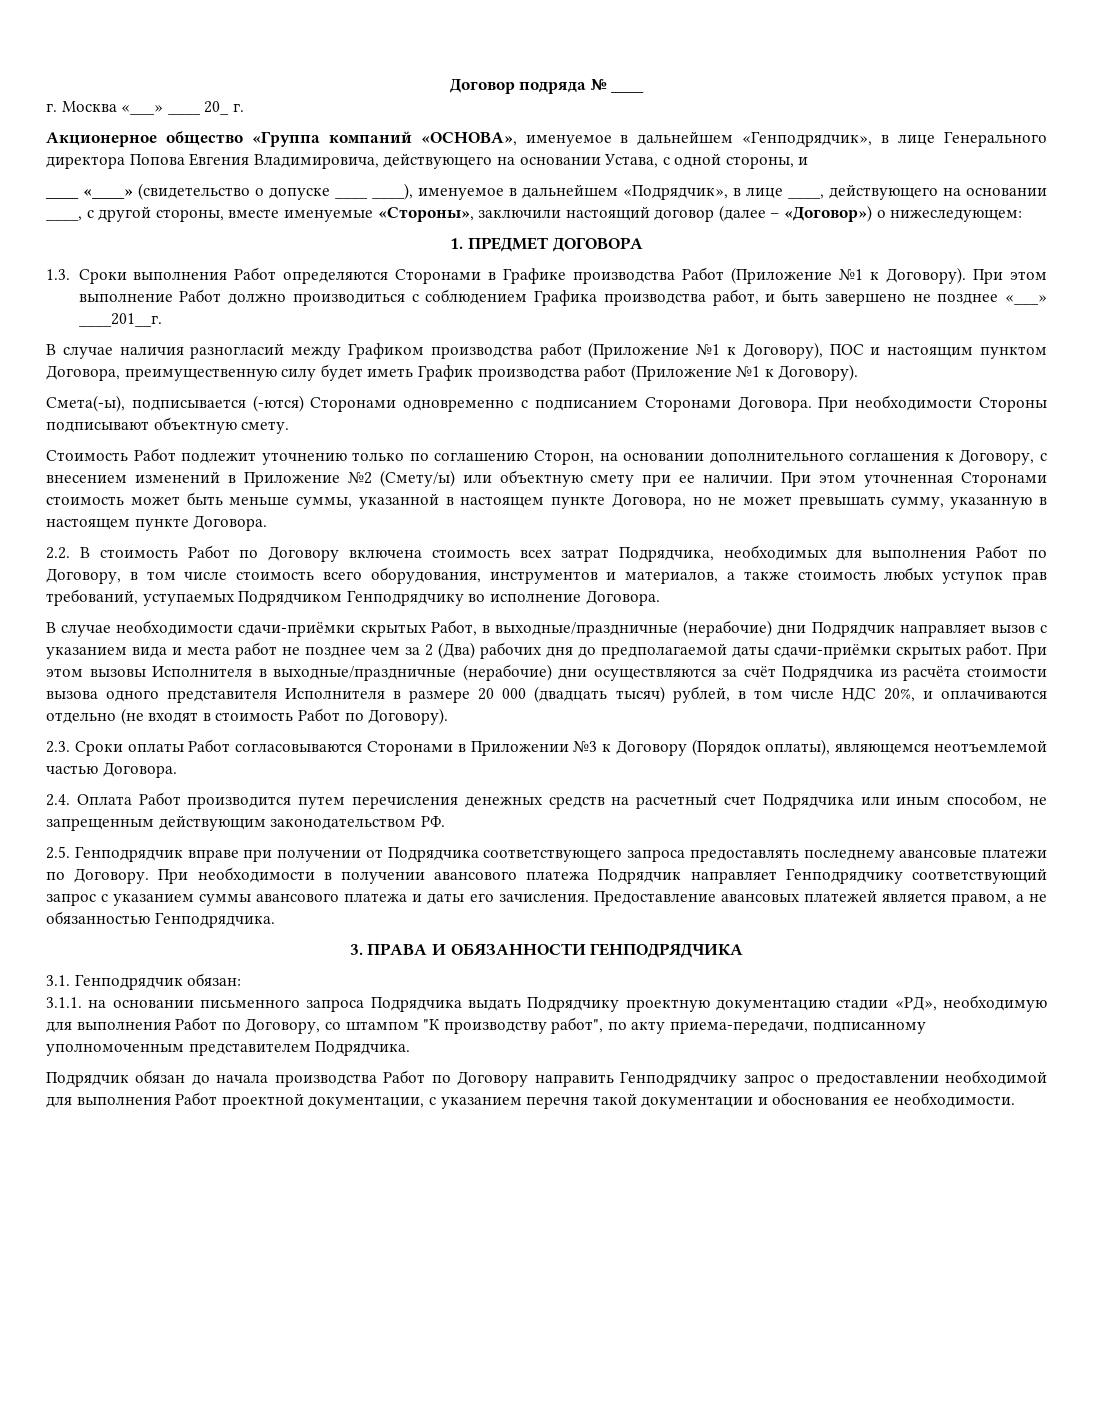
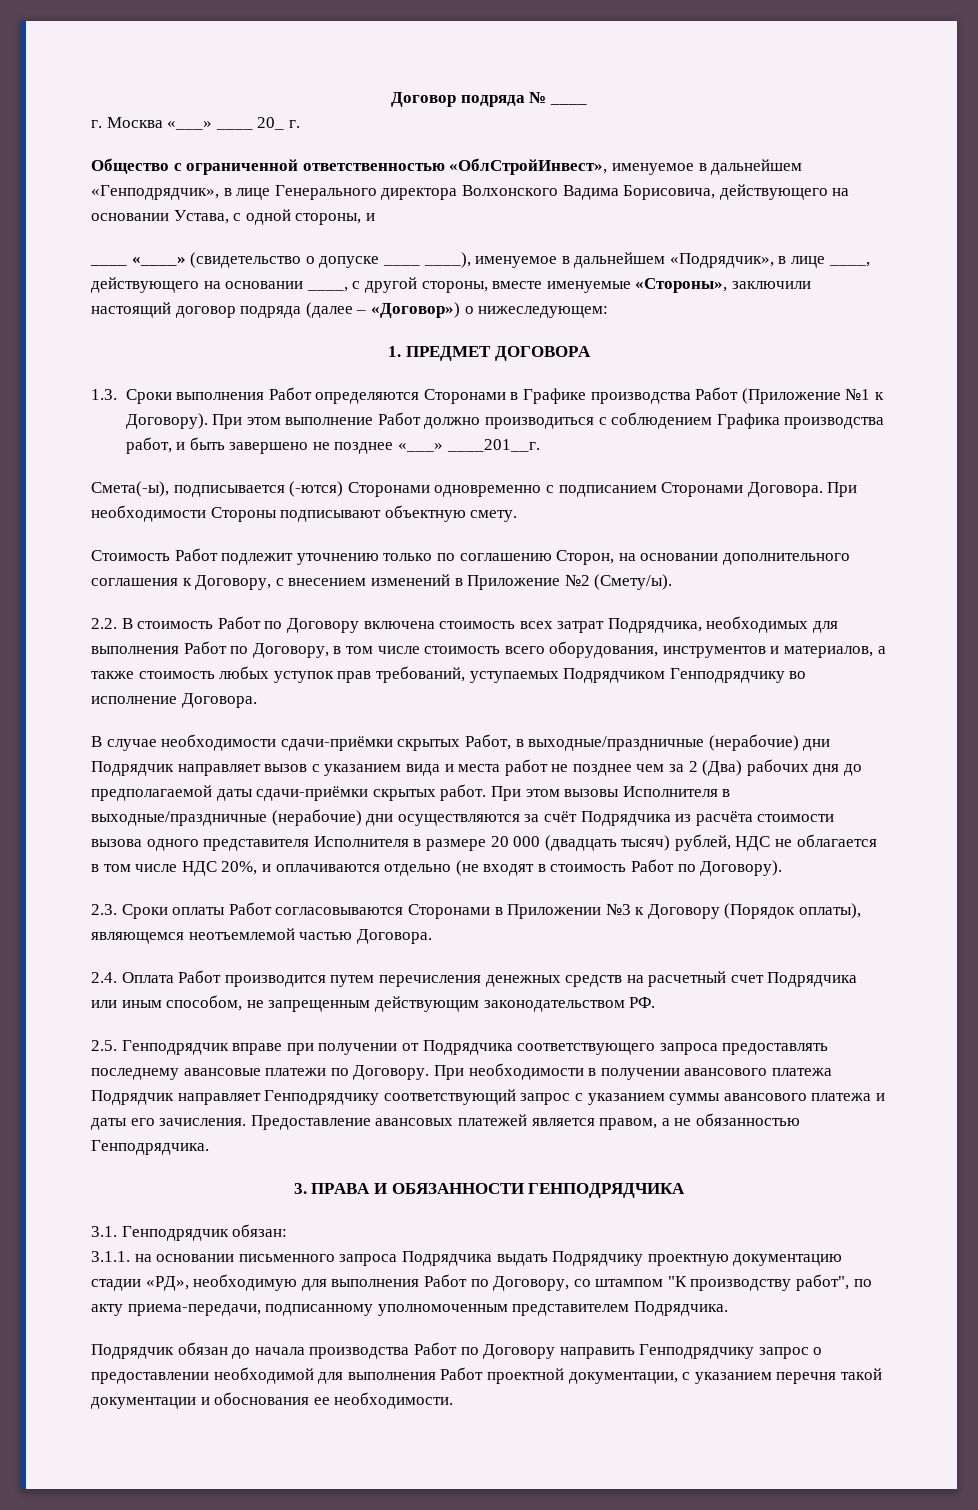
- Акционерное общество «Группа компаний «ОСНОВА», именуемое в дальнейшем «Генподрядчик», в лице Генерального директора Попова Евгения Владимировича, действующего на основании Устава, c одной стороны, и
+ Общество с ограниченной ответственностью «ОблСтройИнвест», именуемое в дальнейшем «Генподрядчик», в лице Генерального директора Волхонского Вадима Борисовича, действующего на основании Устава, c одной стороны, и
- ____ «____» (свидетельство о допуске ____ ____), именуемое в дальнейшем «Подрядчик», в лице ____, действующего на основании ____, c другой стороны, вместе именуемые «Стороны», заключили настоящий договор (далее – «Договор») о нижеследующем:
+ ____ «____» (свидетельство о допуске ____ ____), именуемое в дальнейшем «Подрядчик», в лице ____, действующего на основании ____, c другой стороны, вместе именуемые «Стороны», заключили настоящий договор подряда (далее – «Договор») о нижеследующем:
- В случае наличия разногласий между Графиком производства работ (Приложение №1 к Договору), ПОС и настоящим пунктом Договора, преимущественную силу будет иметь График производства работ (Приложение №1 к Договору).
- Стоимость Работ подлежит уточнению только по соглашению Сторон, на основании дополнительного соглашения к Договору, с внесением изменений в Приложение №2 (Смету/ы) или объектную смету при ее наличии. При этом уточненная Сторонами стоимость может быть меньше суммы, указанной в настоящем пункте Договора, но не может превышать сумму, указанную в настоящем пункте Договора.
+ Стоимость Работ подлежит уточнению только по соглашению Сторон, на основании дополнительного соглашения к Договору, с внесением изменений в Приложение №2 (Смету/ы).
- При этом вызовы Исполнителя в выходные/праздничные (нерабочие) дни осуществляются за счёт Подрядчика из расчёта стоимости вызова одного представителя Исполнителя в размере 20 000 (двадцать тысяч) рублей, в том числе НДС 20%, и оплачиваются отдельно (не входят в стоимость Работ по Договору).
+ При этом вызовы Исполнителя в выходные/праздничные (нерабочие) дни осуществляются за счёт Подрядчика из расчёта стоимости вызова одного представителя Исполнителя в размере 20 000 (двадцать тысяч) рублей, НДС не облагается в том числе НДС 20%, и оплачиваются отдельно (не входят в стоимость Работ по Договору).

